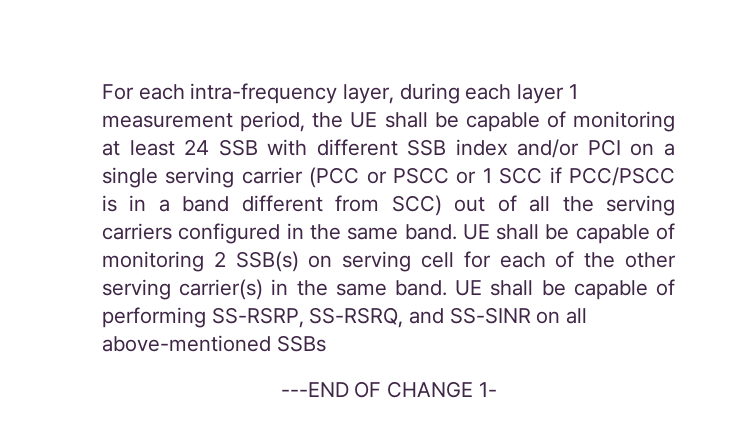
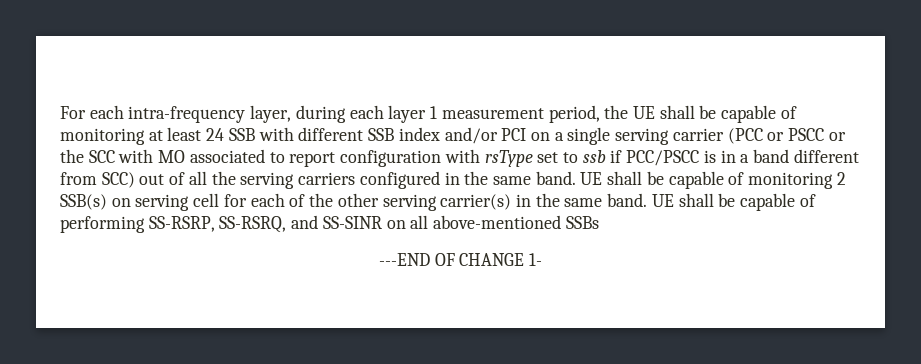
- For each intra-frequency layer, during each layer 1 measurement period, the UE shall be capable of monitoring at least 24 SSB with different SSB index and/or PCI on a single serving carrier (PCC or PSCC or 1 SCC if PCC/PSCC is in a band different from SCC) out of all the serving carriers configured in the same band.
+ For each intra-frequency layer, during each layer 1 measurement period, the UE shall be capable of monitoring at least 24 SSB with different SSB index and/or PCI on a single serving carrier (PCC or PSCC or the SCC with MO associated to report configuration with rsType set to ssb if PCC/PSCC is in a band different from SCC) out of all the serving carriers configured in the same band.

